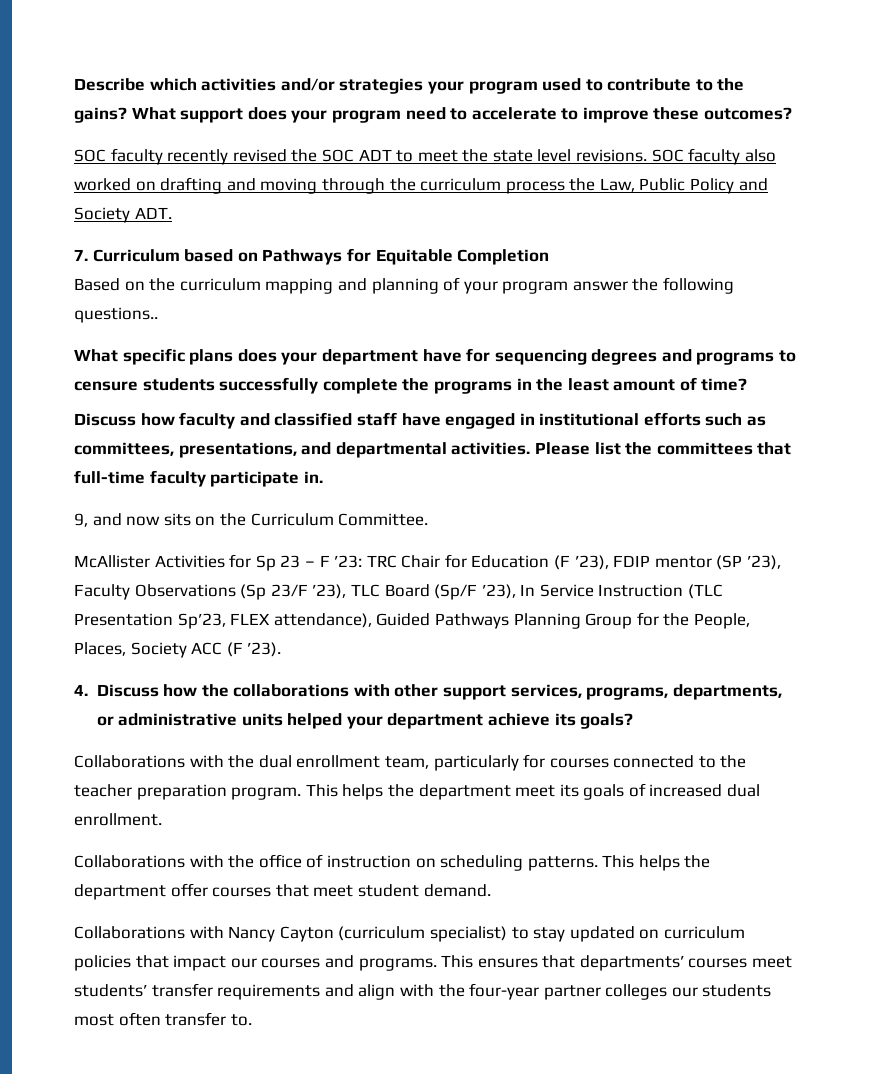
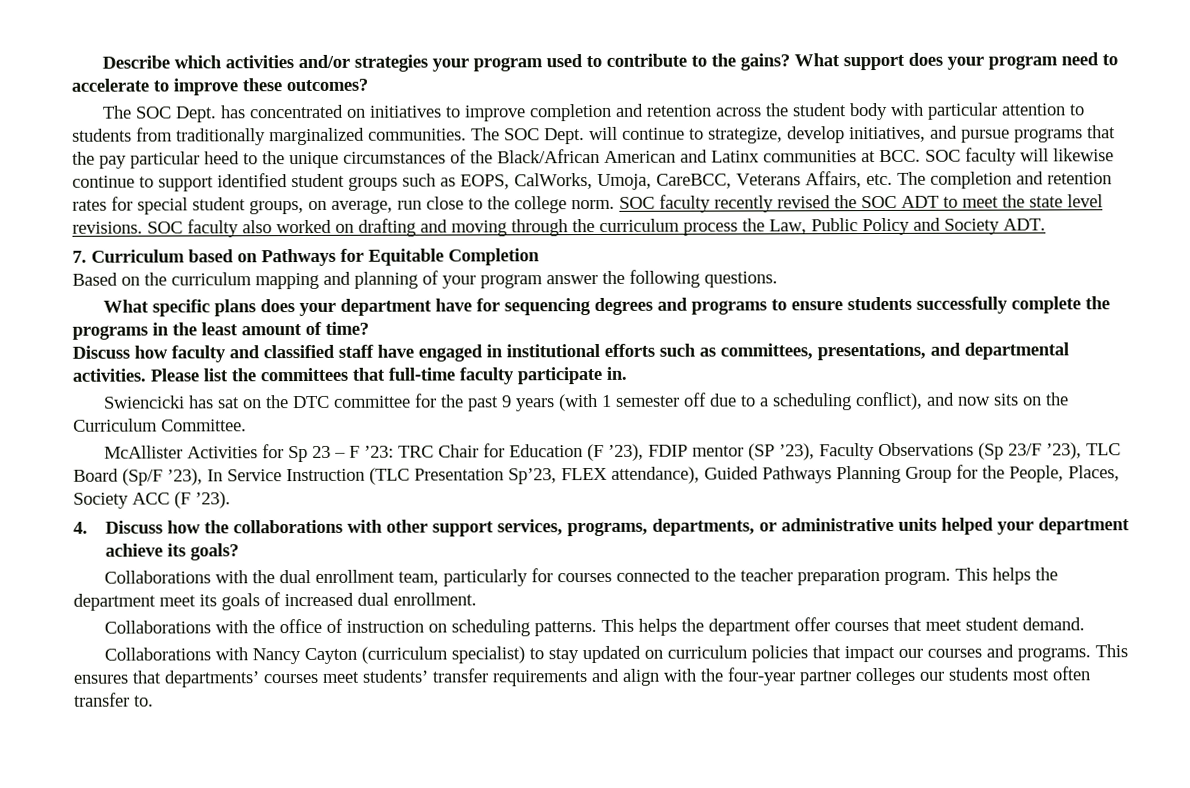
+ The SOC Dept. has concentrated on initiatives to improve completion and retention across the student body with particular attention to students from traditionally marginalized communities. The SOC Dept. will continue to strategize, develop initiatives, and pursue programs that the pay particular heed to the unique circumstances of the Black/African American and Latinx communities at BCC. SOC faculty will likewise continue to support identified student groups such as EOPS, CalWorks, Umoja, CareBCC, Veterans Affairs, etc. The completion and retention rates for special student groups, on average, run close to the college norm.
- Based on the curriculum mapping and planning of your program answer the following questions..
+ Based on the curriculum mapping and planning of your program answer the following questions.
- What specific plans does your department have for sequencing degrees and programs to censure students successfully complete the programs in the least amount of time?
+ What specific plans does your department have for sequencing degrees and programs to ensure students successfully complete the programs in the least amount of time?
- 9, and now sits on the Curriculum Committee.
+ Swiencicki has sat on the DTC committee for the past 9 years (with 1 semester off due to a scheduling conflict), and now sits on the Curriculum Committee.

